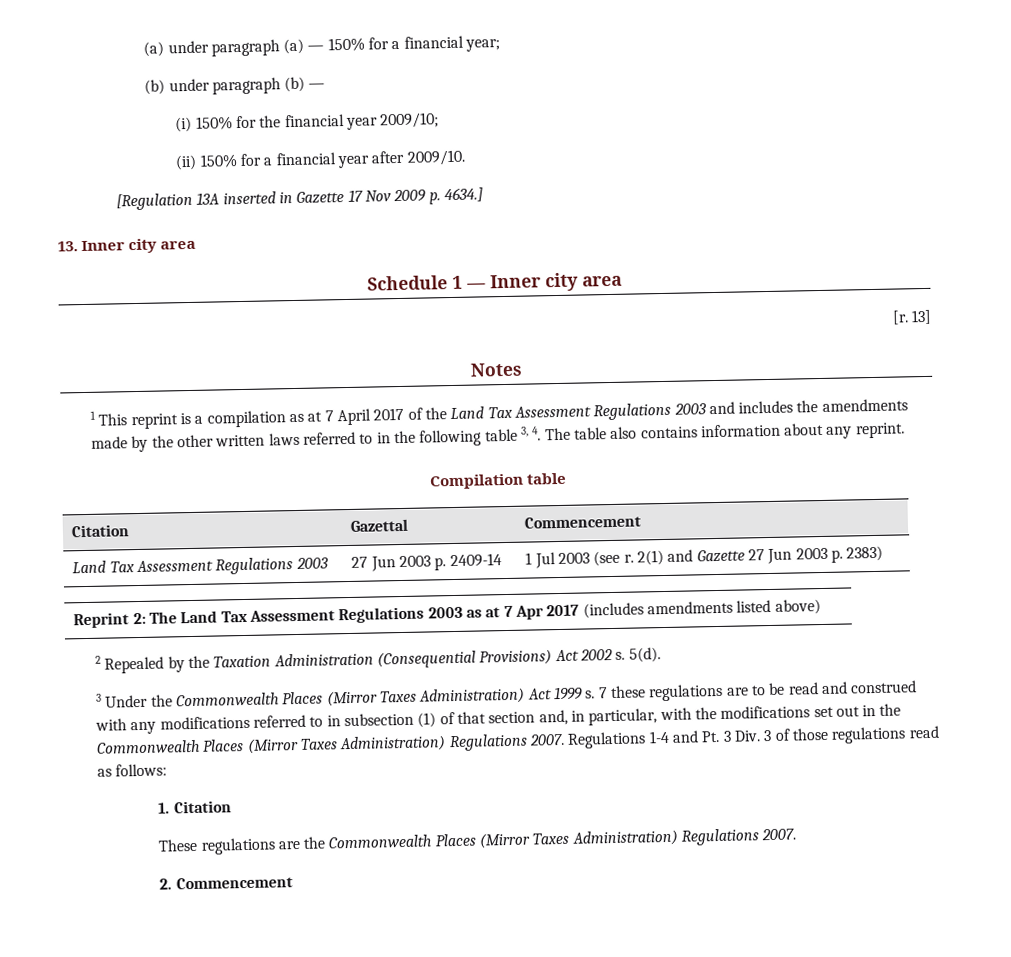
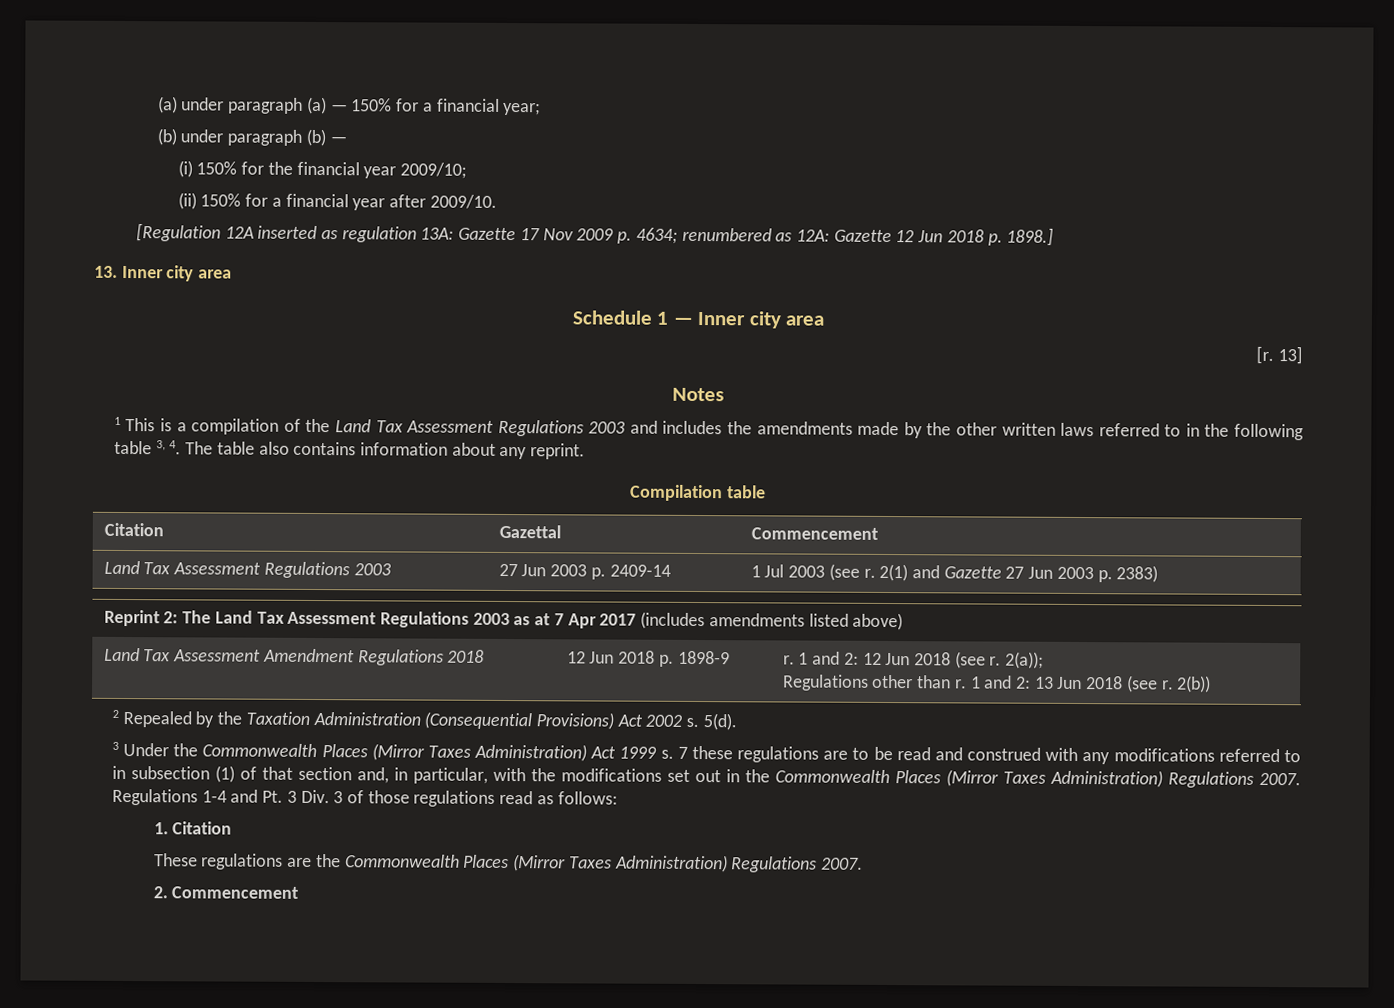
- [Regulation 13A inserted in Gazette 17 Nov 2009 p. 4634.]
+ [Regulation 12A inserted as regulation 13A: Gazette 17 Nov 2009 p. 4634; renumbered as 12A: Gazette 12 Jun 2018 p. 1898.]
- 1 This reprint is a compilation as at 7 April 2017 of the Land Tax Assessment Regulations 2003 and includes the amendments made by the other written laws referred to in the following table 3, 4. The table also contains information about any reprint.
+ 1 This is a compilation of the Land Tax Assessment Regulations 2003 and includes the amendments made by the other written laws referred to in the following table 3, 4. The table also contains information about any reprint.
+ Land Tax Assessment Amendment Regulations 2018 | 12 Jun 2018 p. 1898-9 | r. 1 and 2: 12 Jun 2018 (see r. 2(a));
+ Regulations other than r. 1 and 2: 13 Jun 2018 (see r. 2(b))

